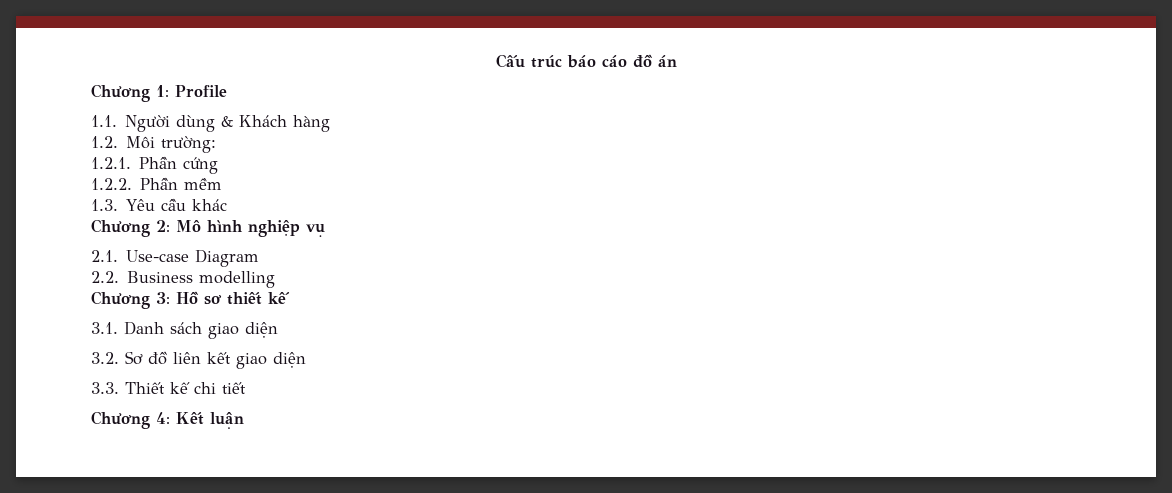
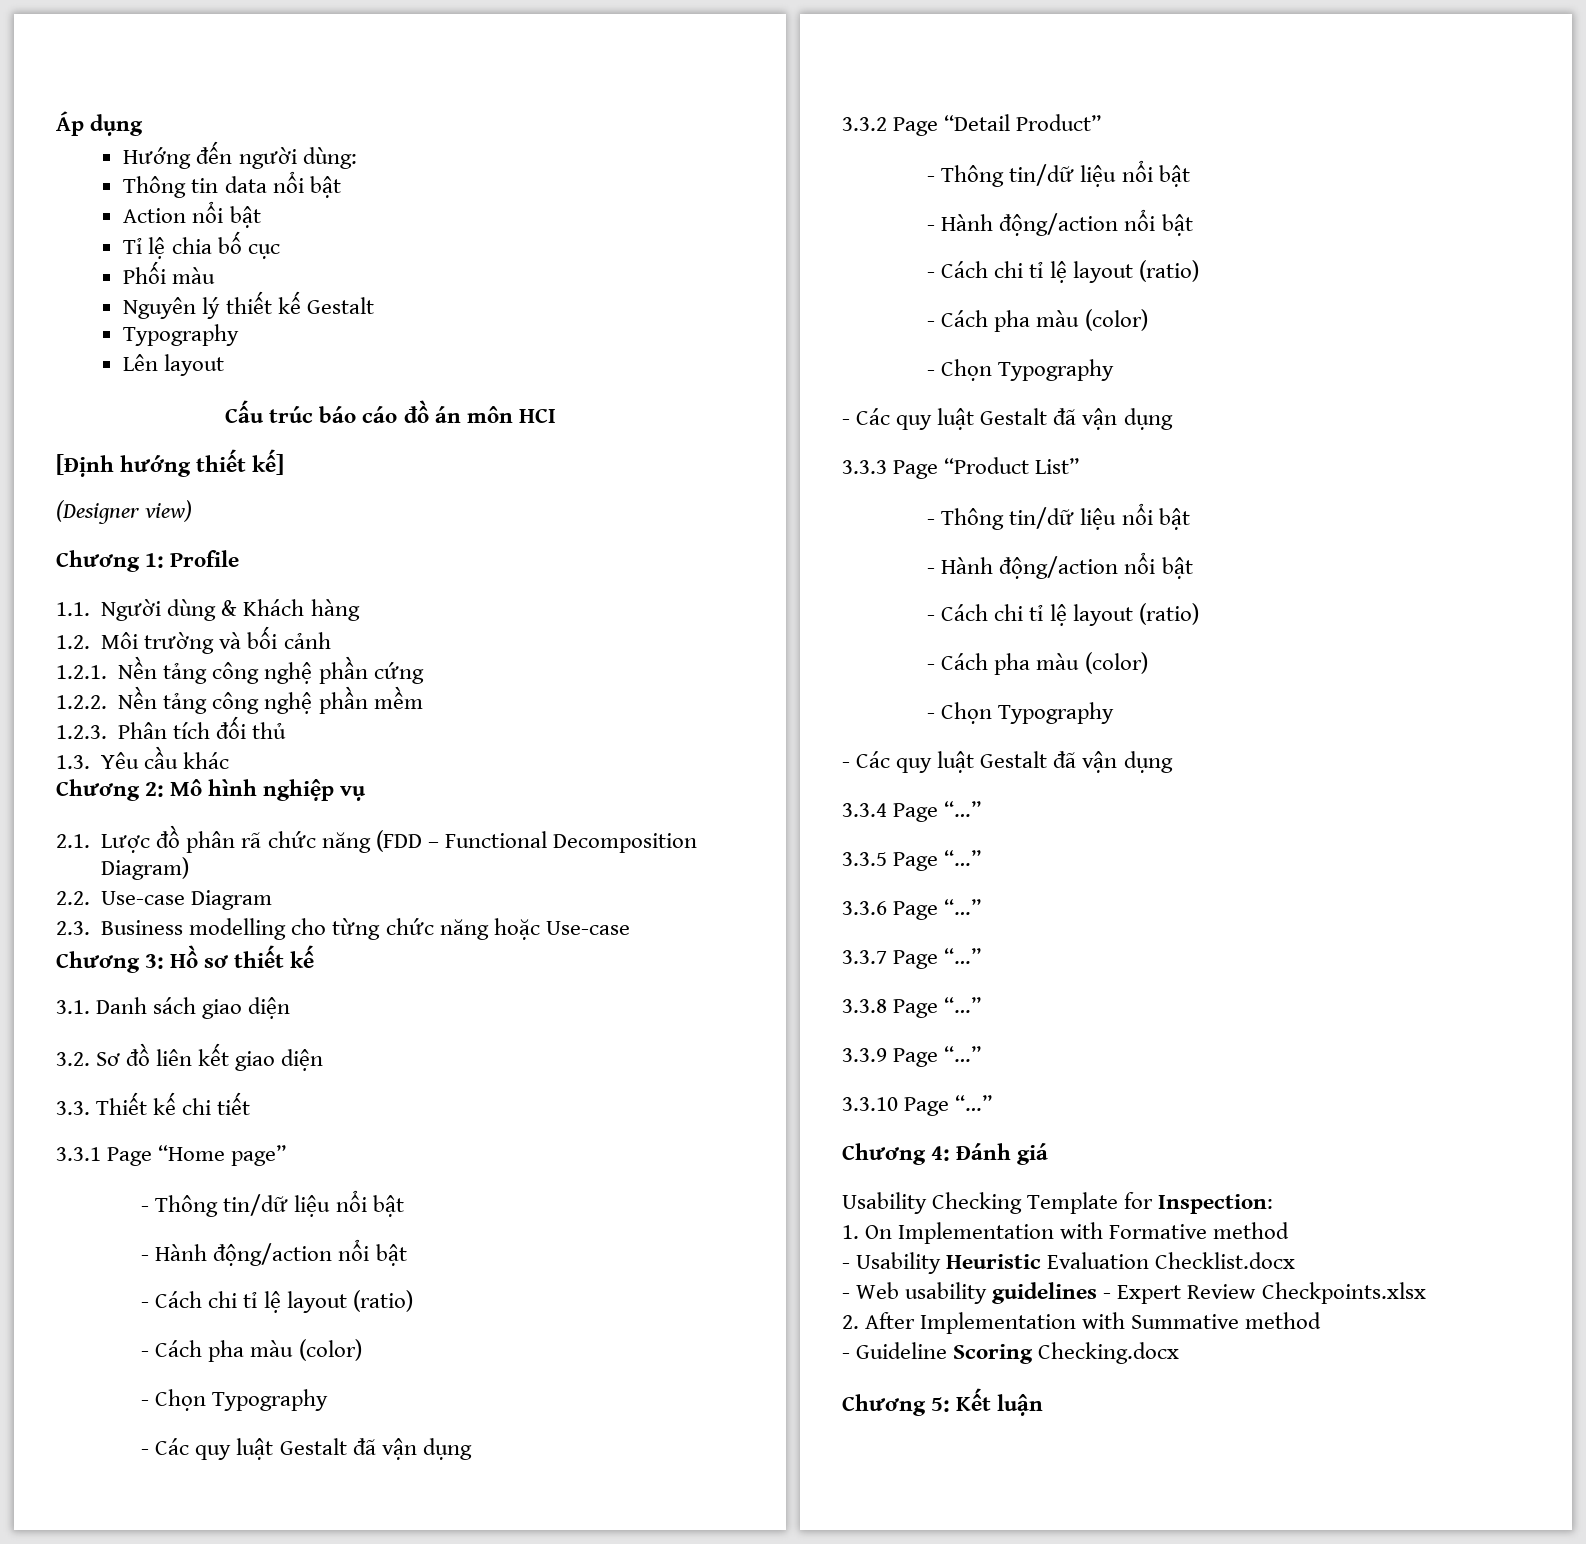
+ Áp dụng
+ Hướng đến người dùng:
+ Thông tin data nổi bật
+ Action nổi bật
+ Tỉ lệ chia bố cục
+ Phối màu
+ Nguyên lý thiết kế Gestalt
+ Typography
+ Lên layout
- Cấu trúc báo cáo đồ án
+ Cấu trúc báo cáo đồ án môn HCI
+ [Định hướng thiết kế]
+ (Designer view)
- 1.2. Môi trường:
- 1.2.1. Phần cứng
- 1.2.2. Phần mềm
+ 1.2. Môi trường và bối cảnh
+ 1.2.1. Nền tảng công nghệ phần cứng
+ 1.2.2. Nền tảng công nghệ phần mềm
+ 1.2.3. Phân tích đối thủ
- 2.1. Use-case Diagram
+ 2.1. Lược đồ phân rã chức năng (FDD – Functional Decomposition Diagram)
+ 2.2. Use-case Diagram
- 2.2. Business modelling
+ 2.3. Business modelling cho từng chức năng hoặc Use-case
- Chương 4: Kết luận
+ 3.3.1 Page “Home page”
+ - Thông tin/dữ liệu nổi bật
+ - Hành động/action nổi bật
+ - Cách chi tỉ lệ layout (ratio)
+ - Cách pha màu (color)
+ - Chọn Typography
+ - Các quy luật Gestalt đã vận dụng
+ 3.3.2 Page “Detail Product”
+ - Thông tin/dữ liệu nổi bật
+ - Hành động/action nổi bật
+ - Cách chi tỉ lệ layout (ratio)
+ - Cách pha màu (color)
+ - Chọn Typography
+ - Các quy luật Gestalt đã vận dụng
+ 3.3.3 Page “Product List”
+ - Thông tin/dữ liệu nổi bật
+ - Hành động/action nổi bật
+ - Cách chi tỉ lệ layout (ratio)
+ - Cách pha màu (color)
+ - Chọn Typography
+ - Các quy luật Gestalt đã vận dụng
+ 3.3.4 Page “…”
+ 3.3.5 Page “…”
+ 3.3.6 Page “…”
+ 3.3.7 Page “…”
+ 3.3.8 Page “…”
+ 3.3.9 Page “…”
+ 3.3.10 Page “…”
+ Chương 4: Đánh giá
+ Usability Checking Template for Inspection:
+ 1. On Implementation with Formative method
+ - Usability Heuristic Evaluation Checklist.docx
+ - Web usability guidelines - Expert Review Checkpoints.xlsx
+ 2. After Implementation with Summative method
+ - Guideline Scoring Checking.docx
+ Chương 5: Kết luận

